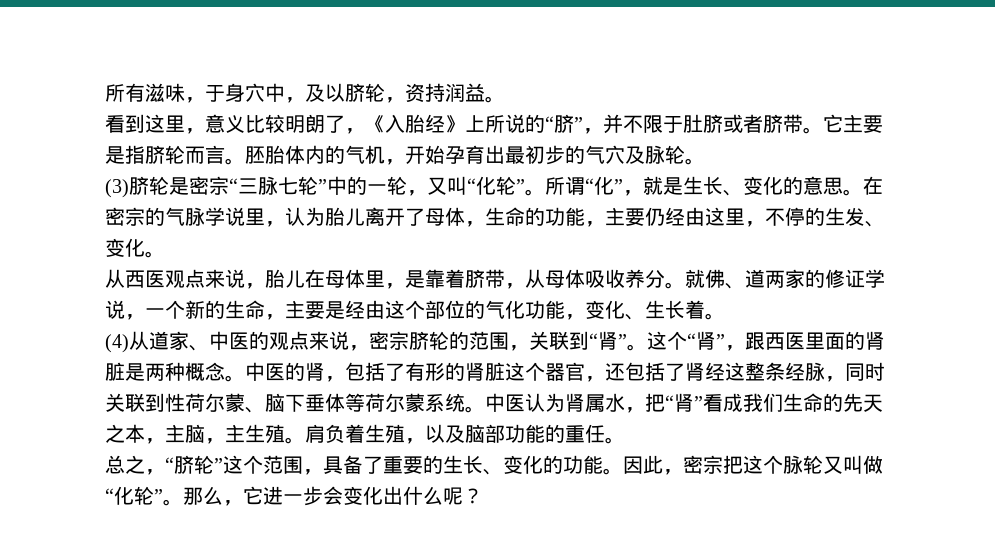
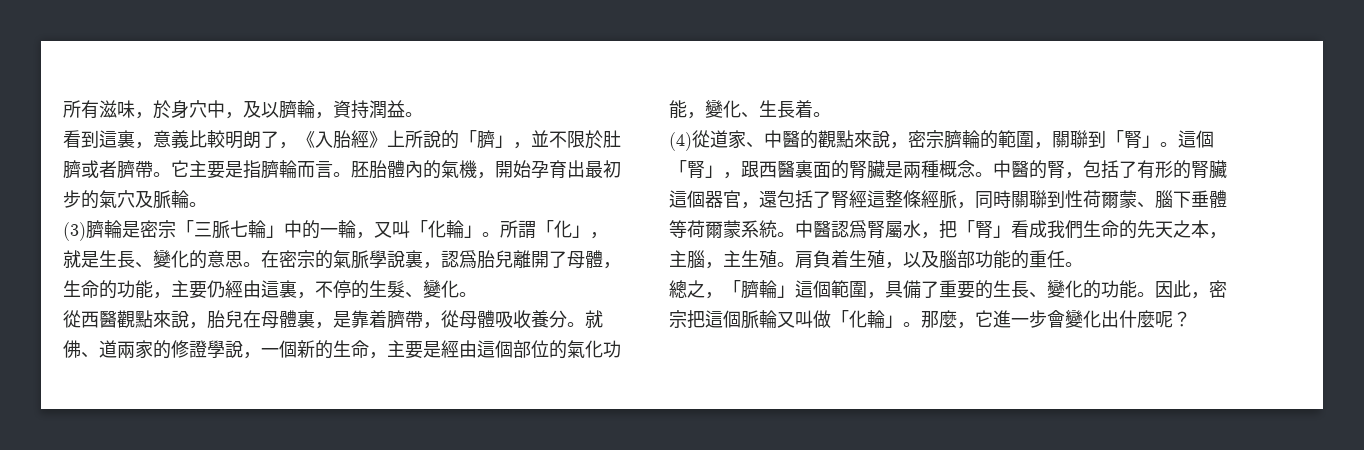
- 所有滋味，于身穴中，及以脐轮，资持润益。
+ 所有滋味，於身穴中，及以臍輪，資持潤益。
- 看到这里，意义比较明朗了，《入胎经》上所说的“脐”，并不限于肚脐或者脐带。
+ 看到這裏，意義比較明朗了，《入胎經》上所說的「臍」，並不限於肚臍或者臍帶。
- 它主要是指脐轮而言。
+ 它主要是指臍輪而言。
- 胚胎体内的气机，开始孕育出最初步的气穴及脉轮。
+ 胚胎體內的氣機，開始孕育出最初步的氣穴及脈輪。
- (3)脐轮是密宗“三脉七轮”中的一轮，又叫“化轮”。所谓“化”，就是生长、变化的意思。
+ (3)臍輪是密宗「三脈七輪」中的一輪，又叫「化輪」。所謂「化」，就是生長、變化的意思。
- 在密宗的气脉学说里，认为胎儿离开了母体，生命的功能，主要仍经由这里，不停的生发、变化。
+ 在密宗的氣脈學說裏，認爲胎兒離開了母體，生命的功能，主要仍經由這裏，不停的生髮、變化。
- 从西医观点来说，胎儿在母体里，是靠着脐带，从母体吸收养分。就佛、道两家的修证学说，一个新的生命，主要是经由这个部位的气化功能，变化、生长着。
+ 從西醫觀點來說，胎兒在母體裏，是靠着臍帶，從母體吸收養分。就佛、道兩家的修證學說，一個新的生命，主要是經由這個部位的氣化功能，變化、生長着。
- (4)从道家、中医的观点来说，密宗脐轮的范围，关联到“肾”。这个“肾”，跟西医里面的肾脏是两种概念。
+ (4)從道家、中醫的觀點來說，密宗臍輪的範圍，關聯到「腎」。這個「腎」，跟西醫裏面的腎臟是兩種概念。
- 中医的肾，包括了有形的肾脏这个器官，还包括了肾经这整条经脉，同时关联到性荷尔蒙、脑下垂体等荷尔蒙系统。中医认为肾属水，把“肾”看成我们生命的先天之本，主脑，主生殖。
+ 中醫的腎，包括了有形的腎臟這個器官，還包括了腎經這整條經脈，同時關聯到性荷爾蒙、腦下垂體等荷爾蒙系統。中醫認爲腎屬水，把「腎」看成我們生命的先天之本，主腦，主生殖。
- 肩负着生殖，以及脑部功能的重任。
+ 肩負着生殖，以及腦部功能的重任。
- 总之，“脐轮”这个范围，具备了重要的生长、变化的功能。
+ 總之，「臍輪」這個範圍，具備了重要的生長、變化的功能。
- 因此，密宗把这个脉轮又叫做“化轮”。那么，它进一步会变化出什么呢？
+ 因此，密宗把這個脈輪又叫做「化輪」。那麼，它進一步會變化出什麼呢？

